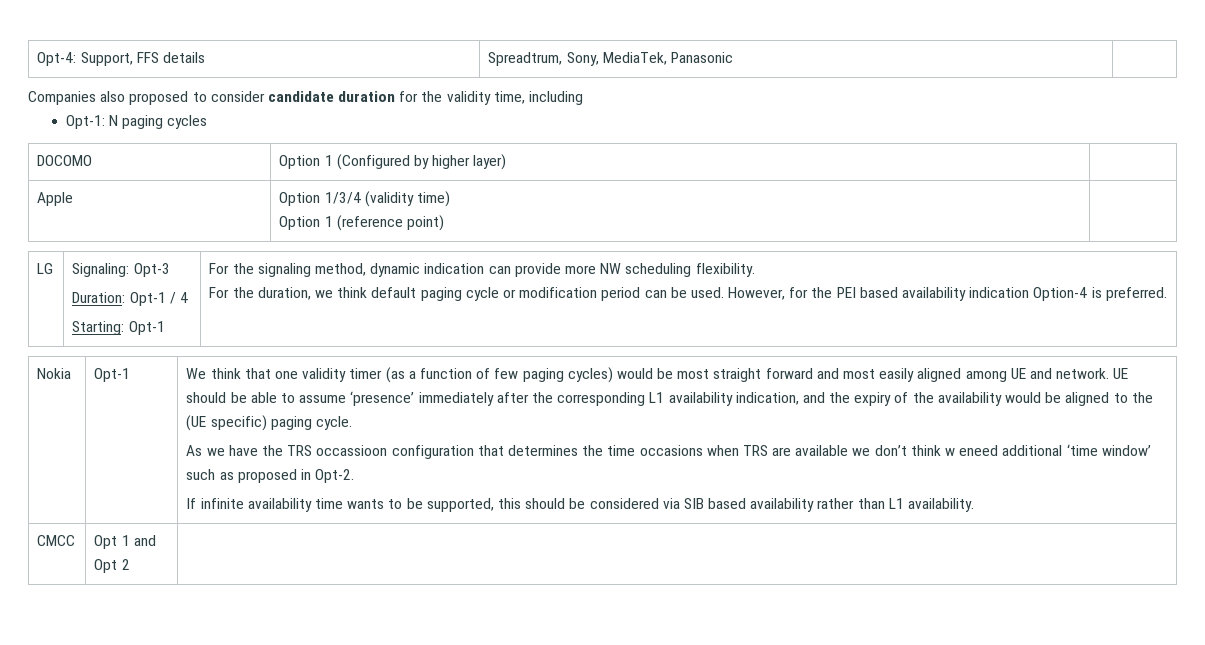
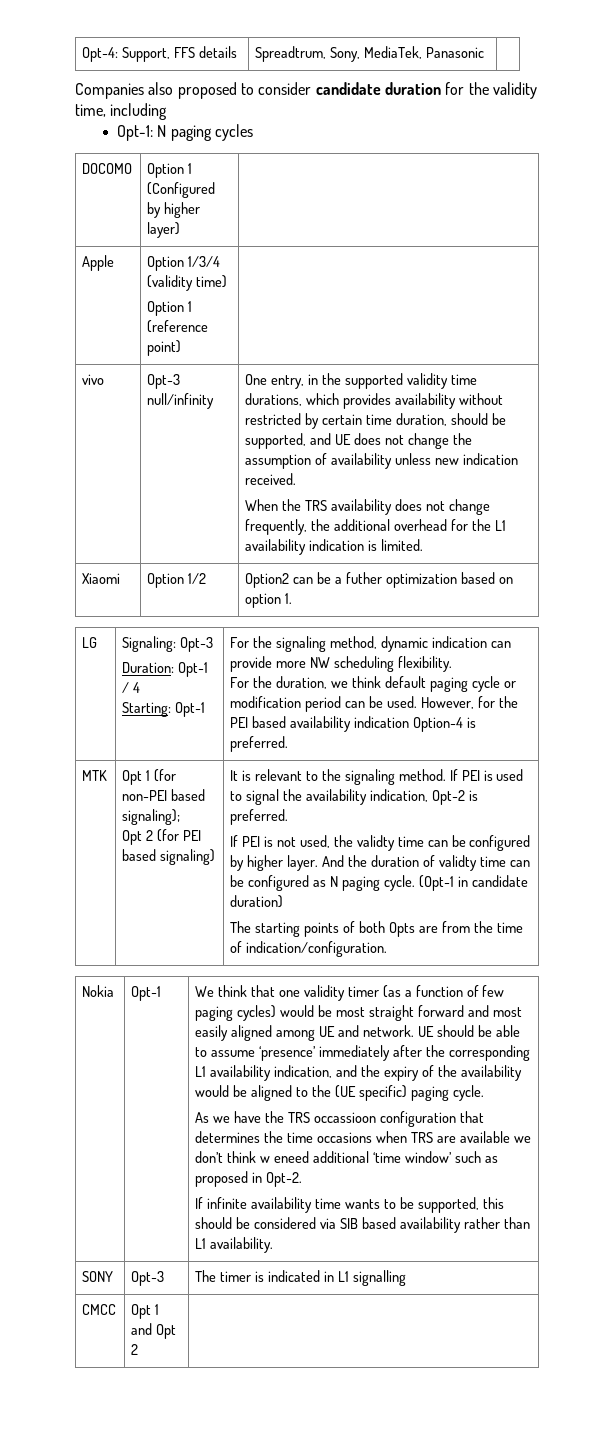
+ vivo | Opt-3 null/infinity | One entry, in the supported validity time durations, which provides availability without restricted by certain time duration, should be supported, and UE does not change the assumption of availability unless new indication received.
+ When the TRS availability does not change frequently, the additional overhead for the L1 availability indication is limited.
+ Xiaomi | Option 1/2 | Option2 can be a futher optimization based on option 1.
+ MTK | Opt 1 (for non-PEI based signaling);
+ Opt 2 (for PEI based signaling) | It is relevant to the signaling method. If PEI is used to signal the availability indication, Opt-2 is preferred.
+ If PEI is not used, the validty time can be configured by higher layer. And the duration of validty time can be configured as N paging cycle. (Opt-1 in candidate duration)
+ The starting points of both Opts are from the time of indication/configuration.
+ SONY | Opt-3 | The timer is indicated in L1 signalling

